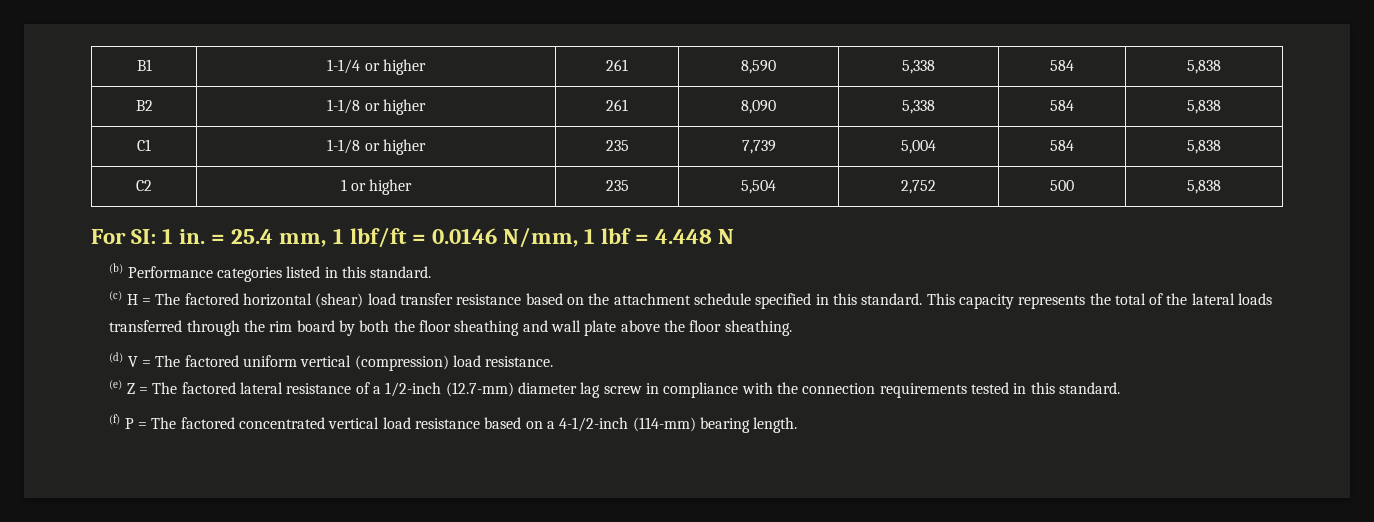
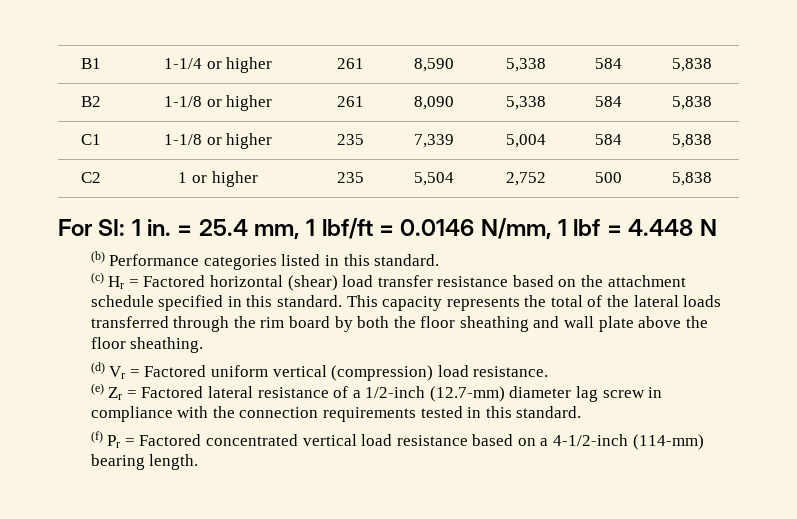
- C1 | 1-1/8 or higher | 235 | 7,739 | 5,004 | 584 | 5,838
+ C1 | 1-1/8 or higher | 235 | 7,339 | 5,004 | 584 | 5,838
- (c) H = The factored horizontal (shear) load transfer resistance based on the attachment schedule specified in this standard.
+ (c) Hr = Factored horizontal (shear) load transfer resistance based on the attachment schedule specified in this standard.
- (d) V = The factored uniform vertical (compression) load resistance.
+ (d) Vr = Factored uniform vertical (compression) load resistance.
- (e) Z = The factored lateral resistance of a 1/2-inch (12.7-mm) diameter lag screw in compliance with the connection requirements tested in this standard.
+ (e) Zr = Factored lateral resistance of a 1/2-inch (12.7-mm) diameter lag screw in compliance with the connection requirements tested in this standard.
- (f) P = The factored concentrated vertical load resistance based on a 4-1/2-inch (114-mm) bearing length.
+ (f) Pr = Factored concentrated vertical load resistance based on a 4-1/2-inch (114-mm) bearing length.

